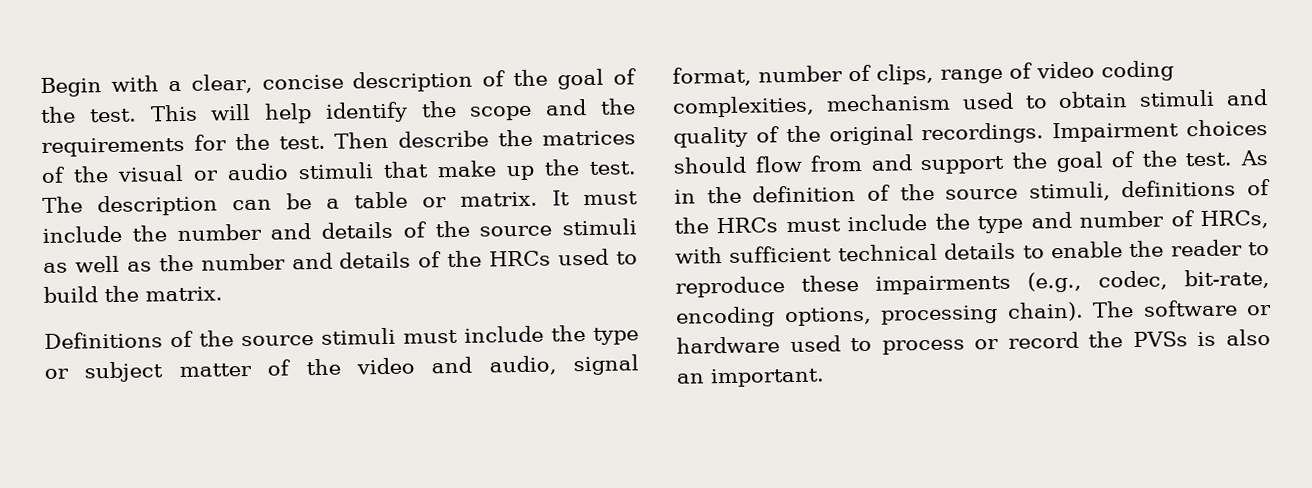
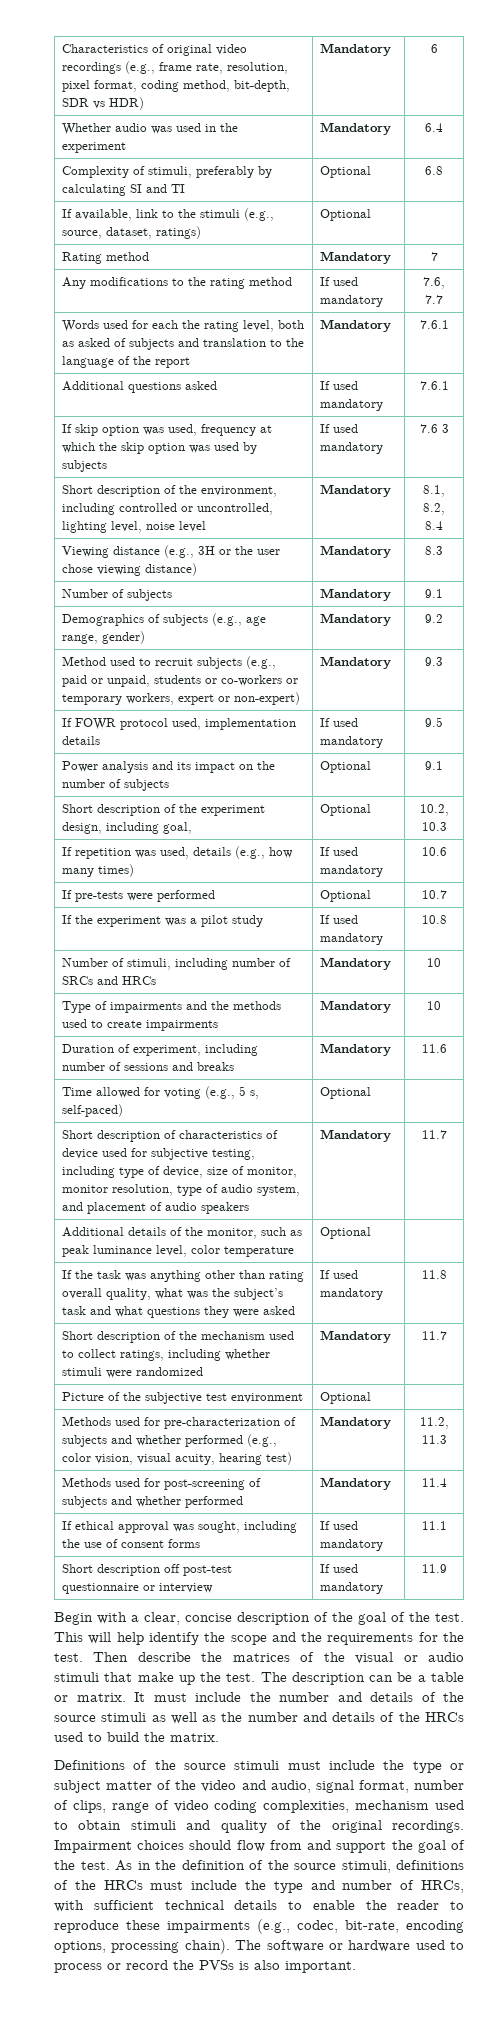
+ Characteristics of original video recordings (e.g., frame rate, resolution, pixel format, coding method, bit-depth, SDR vs HDR) | Mandatory | 6
+ Whether audio was used in the experiment | Mandatory | 6.4
+ Complexity of stimuli, preferably by calculating SI and TI | Optional | 6.8
+ If available, link to the stimuli (e.g., source, dataset, ratings) | Optional |
+ Rating method | Mandatory | 7
+ Any modifications to the rating method | If used mandatory | 7.6, 7.7
+ Words used for each the rating level, both as asked of subjects and translation to the language of the report | Mandatory | 7.6.1
+ Additional questions asked | If used mandatory | 7.6.1
+ If skip option was used, frequency at which the skip option was used by subjects | If used mandatory | 7.6 3
+ Short description of the environment, including controlled or uncontrolled, lighting level, noise level | Mandatory | 8.1, 8.2, 8.4
+ Viewing distance (e.g., 3H or the user chose viewing distance) | Mandatory | 8.3
+ Number of subjects | Mandatory | 9.1
+ Demographics of subjects (e.g., age range, gender) | Mandatory | 9.2
+ Method used to recruit subjects (e.g., paid or unpaid, students or co-workers or temporary workers, expert or non-expert) | Mandatory | 9.3
+ If FOWR protocol used, implementation details | If used mandatory | 9.5
+ Power analysis and its impact on the number of subjects | Optional | 9.1
+ Short description of the experiment design, including goal, | Optional | 10.2, 10.3
+ If repetition was used, details (e.g., how many times) | If used mandatory | 10.6
+ If pre-tests were performed | Optional | 10.7
+ If the experiment was a pilot study | If used mandatory | 10.8
+ Number of stimuli, including number of SRCs and HRCs | Mandatory | 10
+ Type of impairments and the methods used to create impairments | Mandatory | 10
+ Duration of experiment, including number of sessions and breaks | Mandatory | 11.6
+ Time allowed for voting (e.g., 5 s, self-paced) | Optional |
+ Short description of characteristics of device used for subjective testing, including type of device, size of monitor, monitor resolution, type of audio system, and placement of audio speakers | Mandatory | 11.7
+ Additional details of the monitor, such as peak luminance level, color temperature | Optional |
+ If the task was anything other than rating overall quality, what was the subject’s task and what questions they were asked | If used mandatory | 11.8
+ Short description of the mechanism used to collect ratings, including whether stimuli were randomized | Mandatory | 11.7
+ Picture of the subjective test environment | Optional |
+ Methods used for pre-characterization of subjects and whether performed (e.g., color vision, visual acuity, hearing test) | Mandatory | 11.2, 11.3
+ Methods used for post-screening of subjects and whether performed | Mandatory | 11.4
+ If ethical approval was sought, including the use of consent forms | If used mandatory | 11.1
+ Short description off post-test questionnaire or interview | If used mandatory | 11.9
- The software or hardware used to process or record the PVSs is also an important.
+ The software or hardware used to process or record the PVSs is also important.

